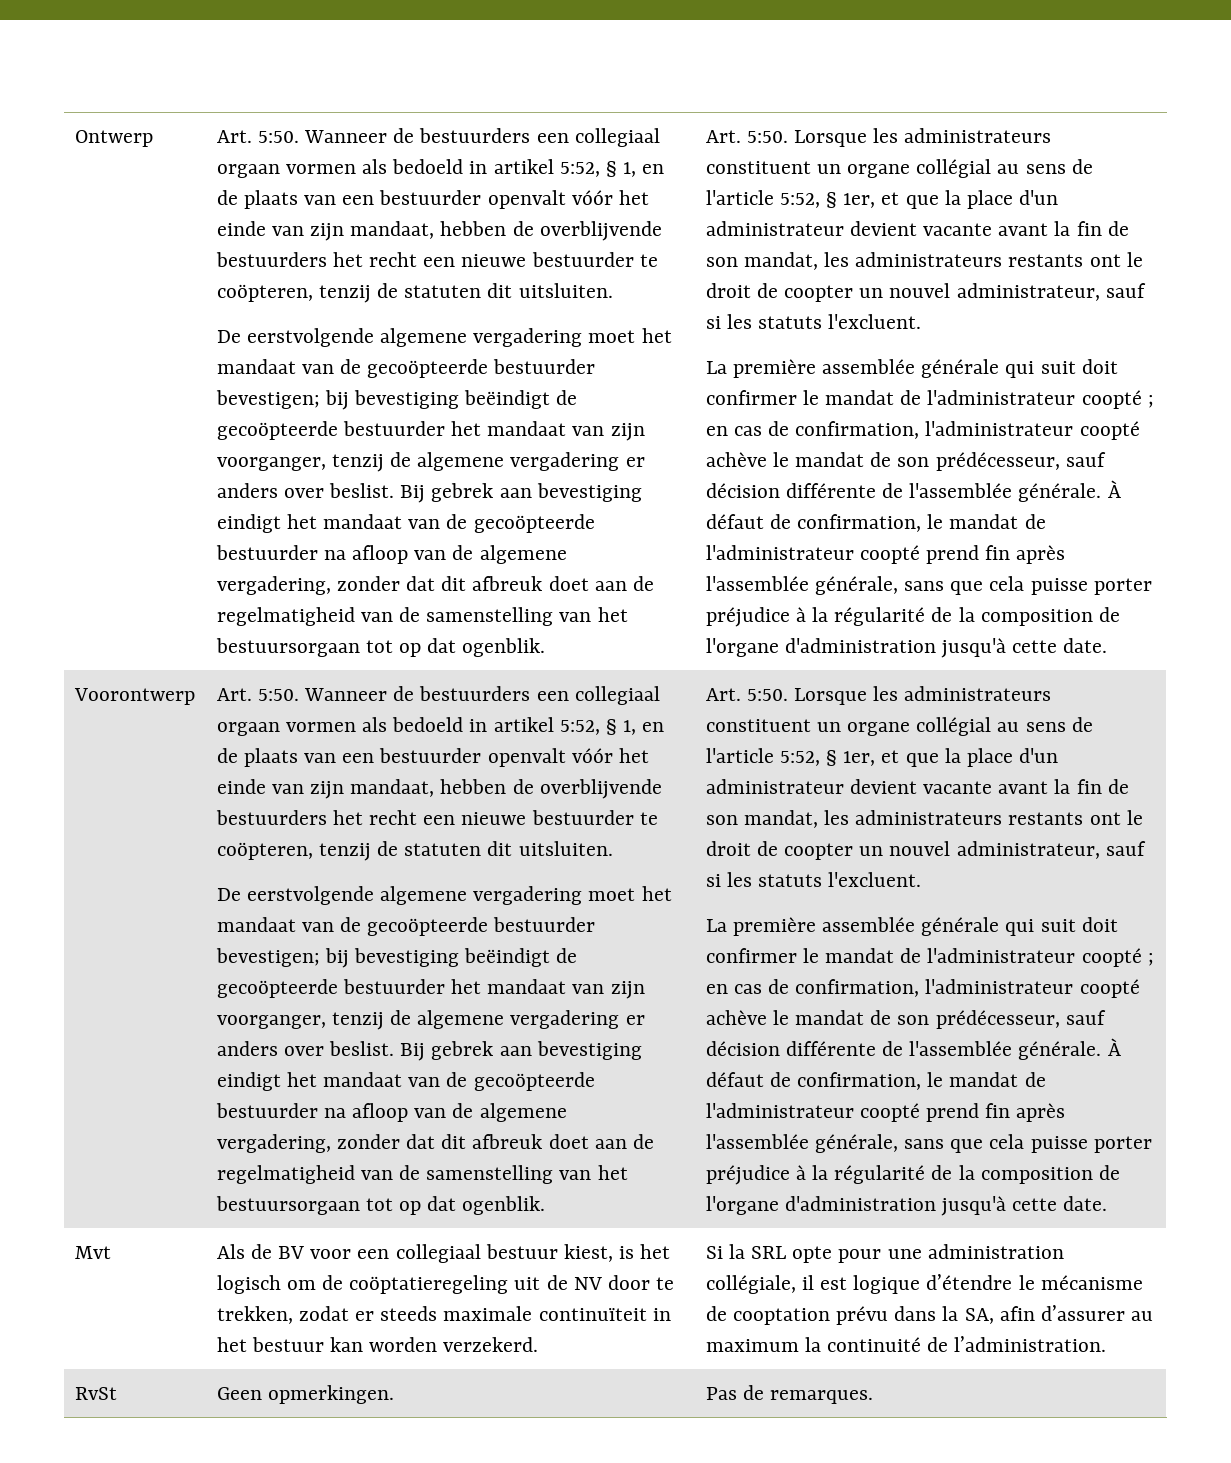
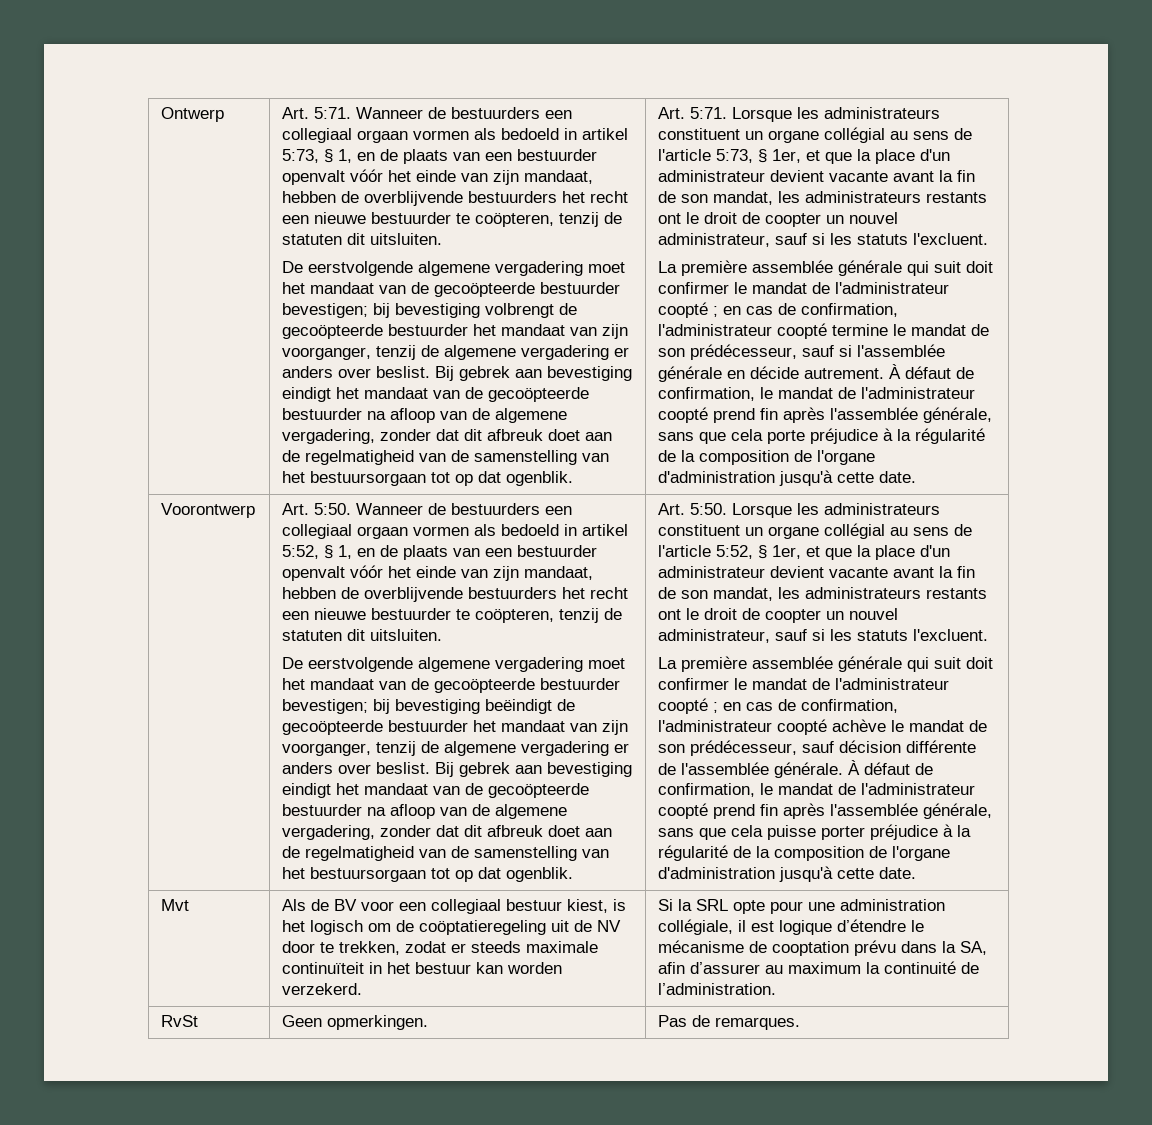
- Ontwerp | Art. 5:50. Wanneer de bestuurders een collegiaal orgaan vormen als bedoeld in artikel 5:52, § 1, en de plaats van een bestuurder openvalt vóór het einde van zijn mandaat, hebben de overblijvende bestuurders het recht een nieuwe bestuurder te coöpteren, tenzij de statuten dit uitsluiten.
- De eerstvolgende algemene vergadering moet het mandaat van de gecoöpteerde bestuurder bevestigen; bij bevestiging beëindigt de gecoöpteerde bestuurder het mandaat van zijn voorganger, tenzij de algemene vergadering er anders over beslist. Bij gebrek aan bevestiging eindigt het mandaat van de gecoöpteerde bestuurder na afloop van de algemene vergadering, zonder dat dit afbreuk doet aan de regelmatigheid van de samenstelling van het bestuursorgaan tot op dat ogenblik. | Art. 5:50. Lorsque les administrateurs constituent un organe collégial au sens de l'article 5:52, § 1er, et que la place d'un administrateur devient vacante avant la fin de son mandat, les administrateurs restants ont le droit de coopter un nouvel administrateur, sauf si les statuts l'excluent.
- La première assemblée générale qui suit doit confirmer le mandat de l'administrateur coopté ; en cas de confirmation, l'administrateur coopté achève le mandat de son prédécesseur, sauf décision différente de l'assemblée générale. À défaut de confirmation, le mandat de l'administrateur coopté prend fin après l'assemblée générale, sans que cela puisse porter préjudice à la régularité de la composition de l'organe d'administration jusqu'à cette date.
+ Ontwerp | Art. 5:71. Wanneer de bestuurders een collegiaal orgaan vormen als bedoeld in artikel 5:73, § 1, en de plaats van een bestuurder openvalt vóór het einde van zijn mandaat, hebben de overblijvende bestuurders het recht een nieuwe bestuurder te coöpteren, tenzij de statuten dit uitsluiten.
+ De eerstvolgende algemene vergadering moet het mandaat van de gecoöpteerde bestuurder bevestigen; bij bevestiging volbrengt de gecoöpteerde bestuurder het mandaat van zijn voorganger, tenzij de algemene vergadering er anders over beslist. Bij gebrek aan bevestiging eindigt het mandaat van de gecoöpteerde bestuurder na afloop van de algemene vergadering, zonder dat dit afbreuk doet aan de regelmatigheid van de samenstelling van het bestuursorgaan tot op dat ogenblik. | Art. 5:71. Lorsque les administrateurs constituent un organe collégial au sens de l'article 5:73, § 1er, et que la place d'un administrateur devient vacante avant la fin de son mandat, les administrateurs restants ont le droit de coopter un nouvel administrateur, sauf si les statuts l'excluent.
+ La première assemblée générale qui suit doit confirmer le mandat de l'administrateur coopté ; en cas de confirmation, l'administrateur coopté termine le mandat de son prédécesseur, sauf si l'assemblée générale en décide autrement. À défaut de confirmation, le mandat de l'administrateur coopté prend fin après l'assemblée générale, sans que cela porte préjudice à la régularité de la composition de l'organe d'administration jusqu'à cette date.

